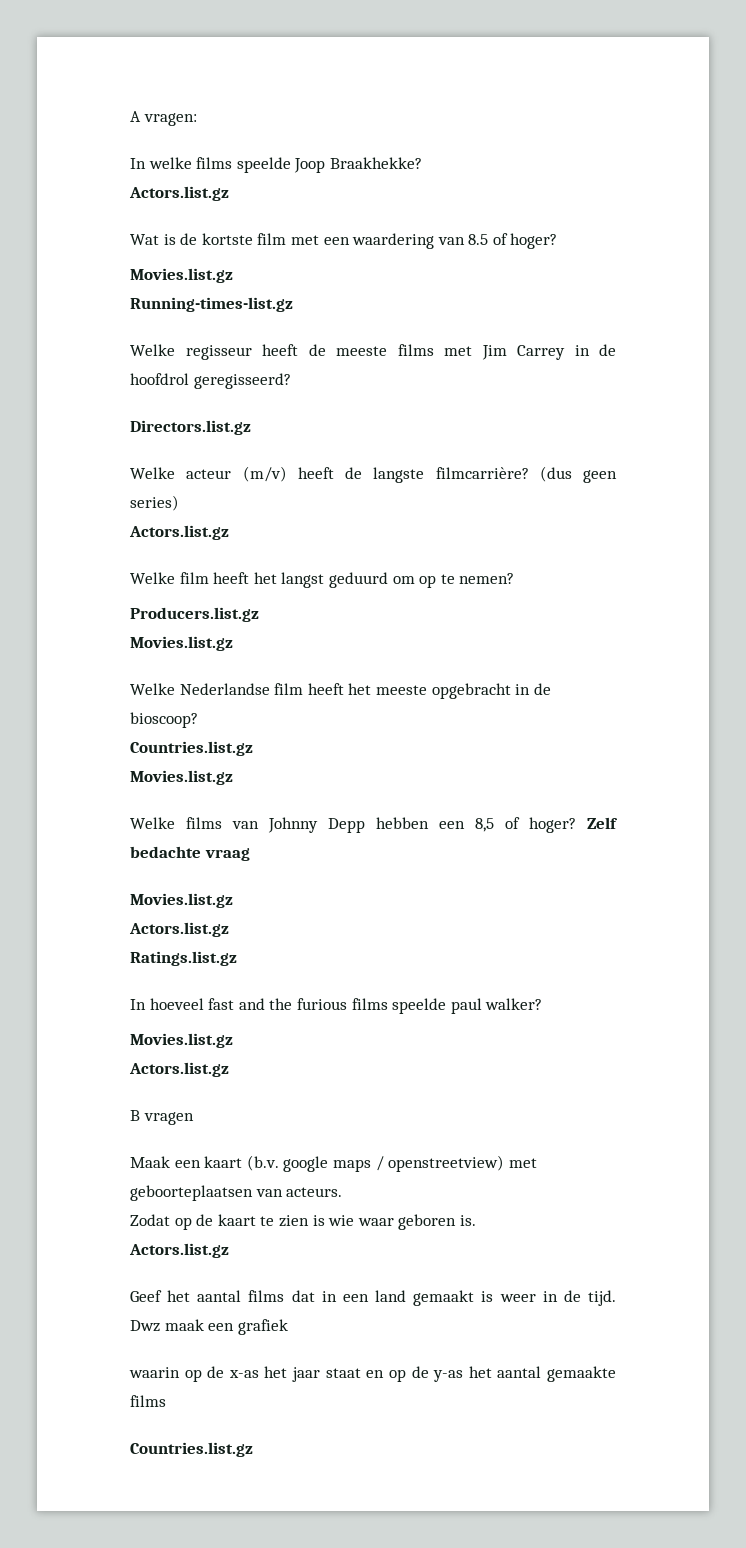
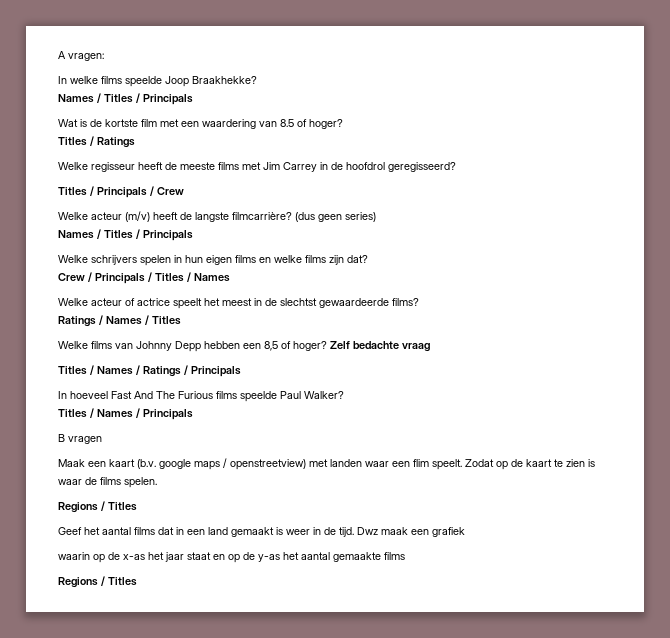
  In welke films speelde Joop Braakhekke?
- Actors.list.gz
+ Names / Titles / Principals
  Wat is de kortste film met een waardering van 8.5 of hoger?
- Movies.list.gz
- Running-times-list.gz
+ Titles / Ratings
- Directors.list.gz
+ Titles / Principals / Crew
  (dus geen series)
- Actors.list.gz
- Welke film heeft het langst geduurd om op te nemen?
- Producers.list.gz
- Movies.list.gz
- Welke Nederlandse film heeft het meeste opgebracht in de bioscoop?
- Countries.list.gz
- Movies.list.gz
+ Names / Titles / Principals
+ Welke schrijvers spelen in hun eigen films en welke films zijn dat?
+ Crew / Principals / Titles / Names
+ Welke acteur of actrice speelt het meest in de slechtst gewaardeerde films?
+ Ratings / Names / Titles
  Zelf bedachte vraag
- Movies.list.gz
- Actors.list.gz
- Ratings.list.gz
- In hoeveel fast and the furious films speelde paul walker?
- Movies.list.gz
- Actors.list.gz
+ Titles / Names / Ratings / Principals
+ In hoeveel Fast And The Furious films speelde Paul Walker?
+ Titles / Names / Principals
- Maak een kaart (b.v. google maps / openstreetview) met geboorteplaatsen van acteurs.
- Zodat op de kaart te zien is wie waar geboren is.
- Actors.list.gz
+ Maak een kaart (b.v. google maps / openstreetview) met landen waar een flim speelt. Zodat op de kaart te zien is waar de films spelen.
+ Regions / Titles
  waarin op de x-as het jaar staat en op de y-as het aantal gemaakte films
- Countries.list.gz
+ Regions / Titles

